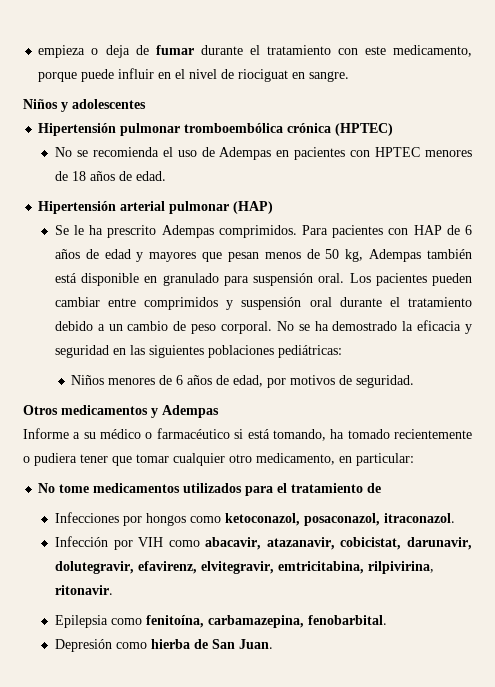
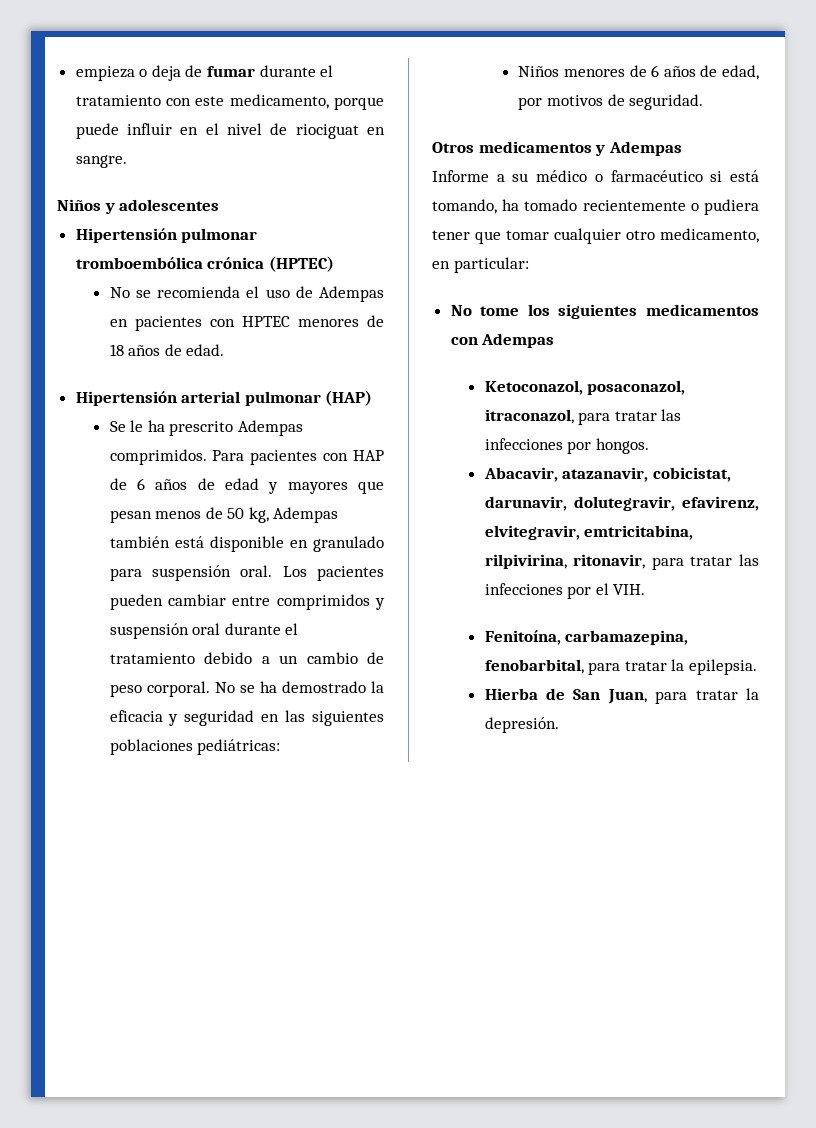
- No tome medicamentos utilizados para el tratamiento de
- Infecciones por hongos como ketoconazol, posaconazol, itraconazol.
- Infección por VIH como abacavir, atazanavir, cobicistat, darunavir, dolutegravir, efavirenz, elvitegravir, emtricitabina, rilpivirina, ritonavir.
- Epilepsia como fenitoína, carbamazepina, fenobarbital.
- Depresión como hierba de San Juan.
+ No tome los siguientes medicamentos con Adempas
+ Ketoconazol, posaconazol, itraconazol, para tratar las infecciones por hongos.
+ Abacavir, atazanavir, cobicistat, darunavir, dolutegravir, efavirenz, elvitegravir, emtricitabina, rilpivirina, ritonavir, para tratar las infecciones por el VIH.
+ Fenitoína, carbamazepina, fenobarbital, para tratar la epilepsia.
+ Hierba de San Juan, para tratar la depresión.

